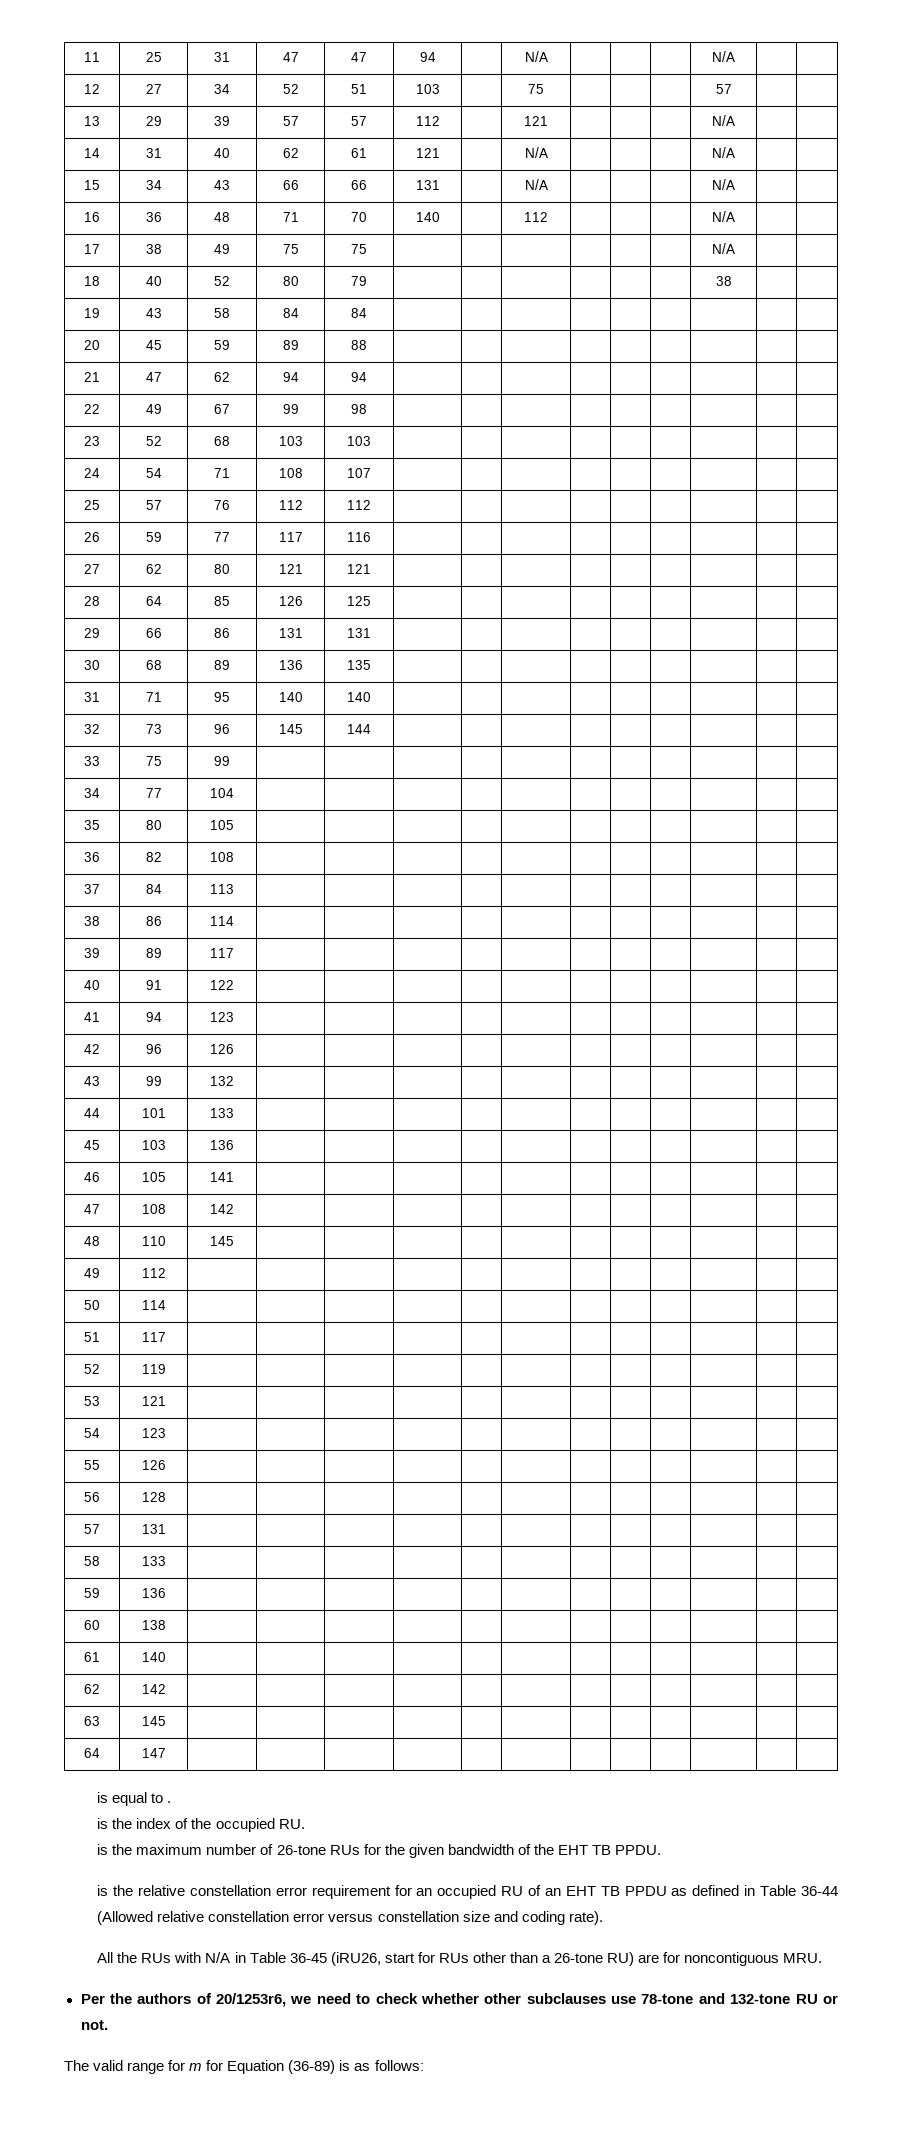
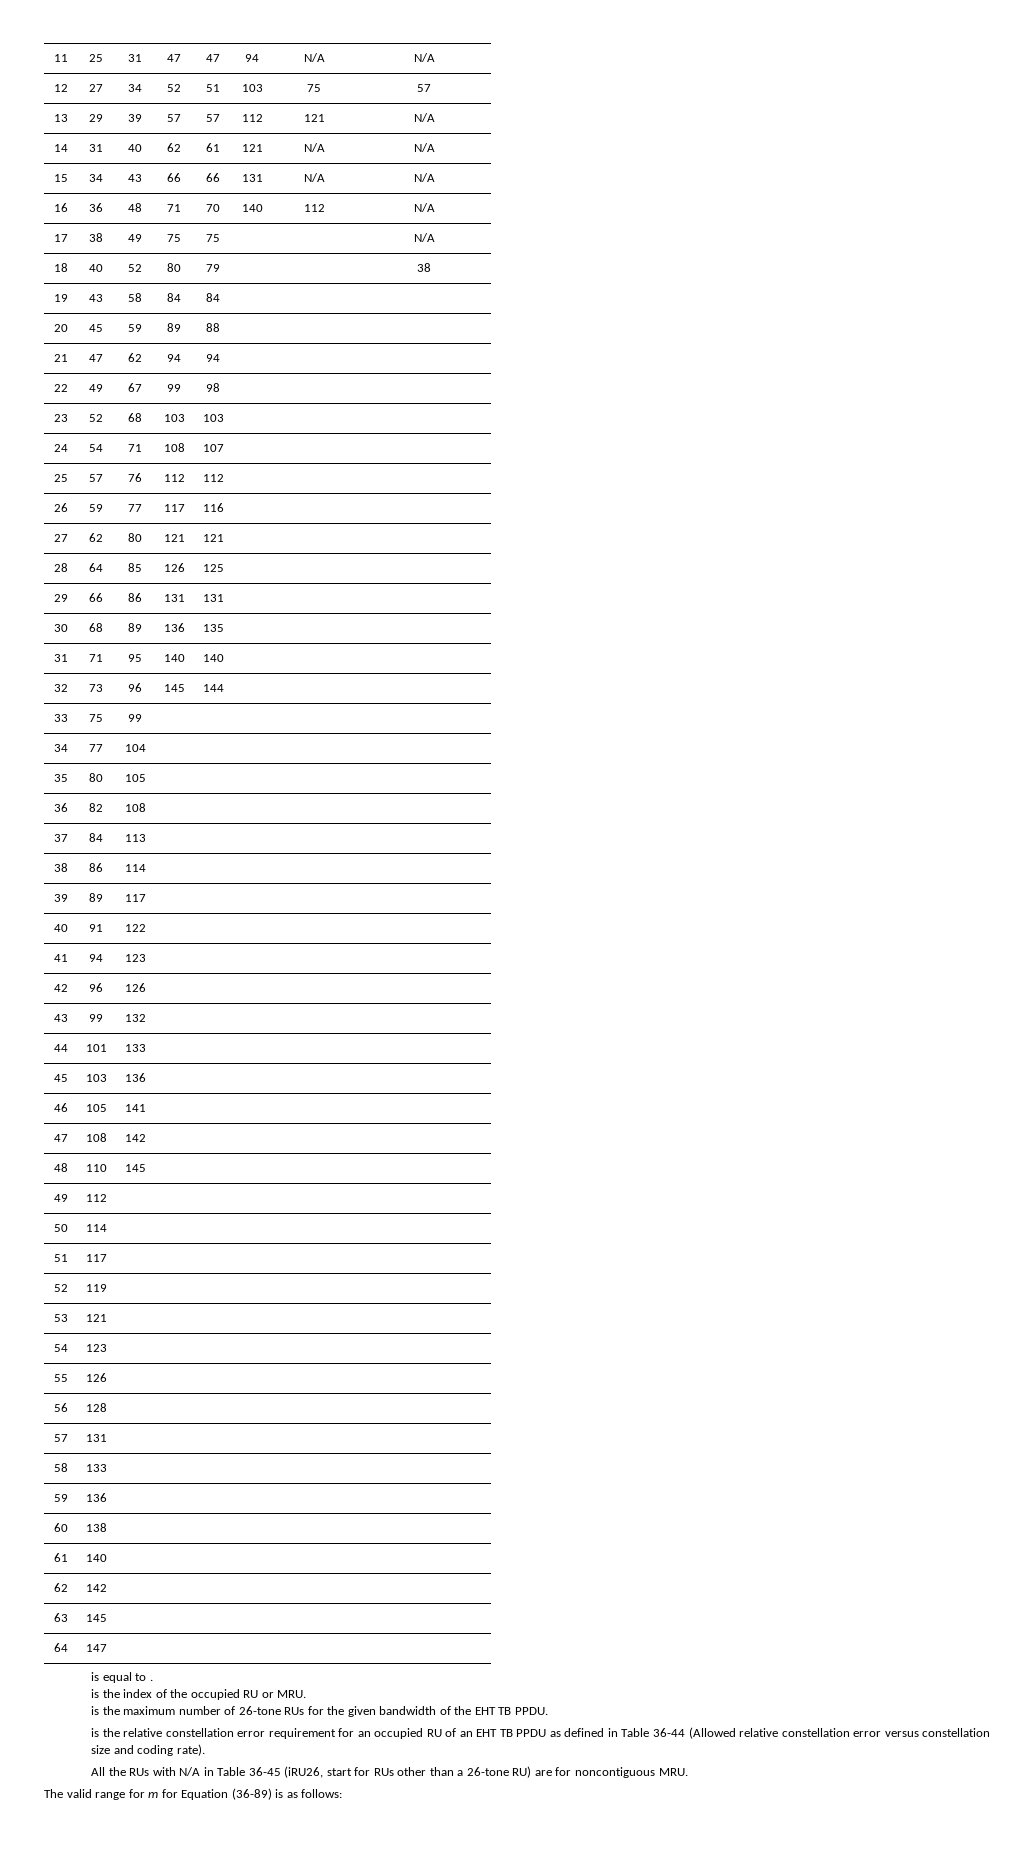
- is the index of the occupied RU.
+ is the index of the occupied RU or MRU.
- Per the authors of 20/1253r6, we need to check whether other subclauses use 78-tone and 132-tone RU or not.

